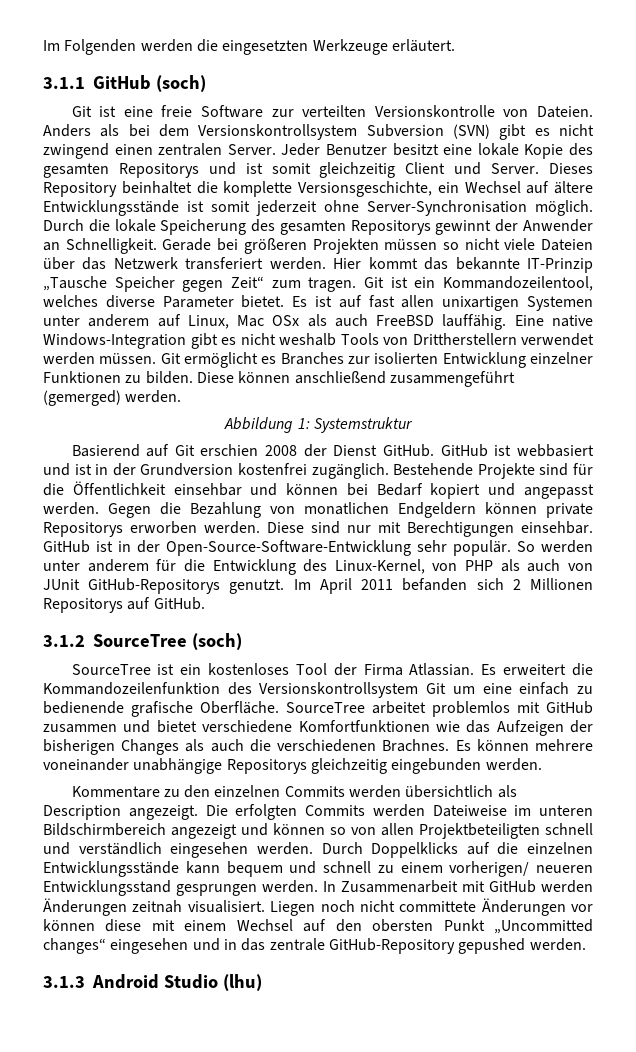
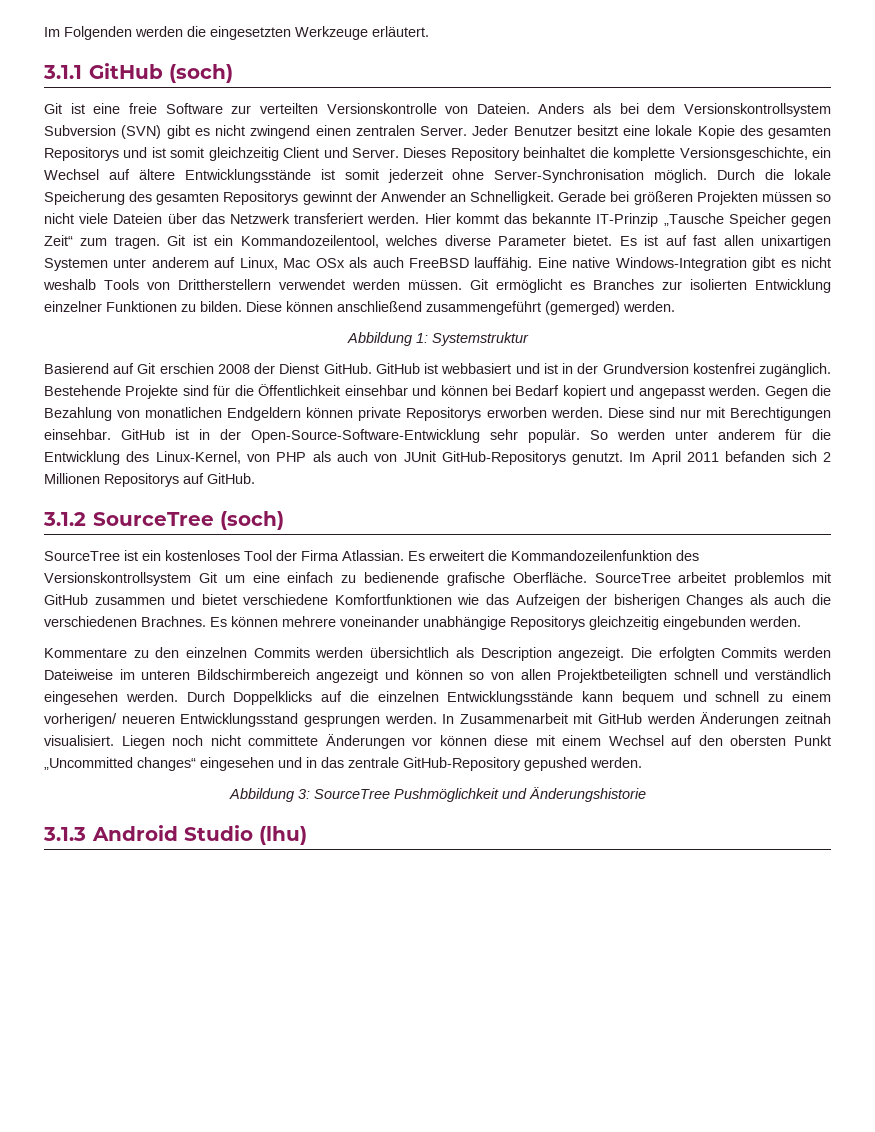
+ Abbildung 3: SourceTree Pushmöglichkeit und Änderungshistorie

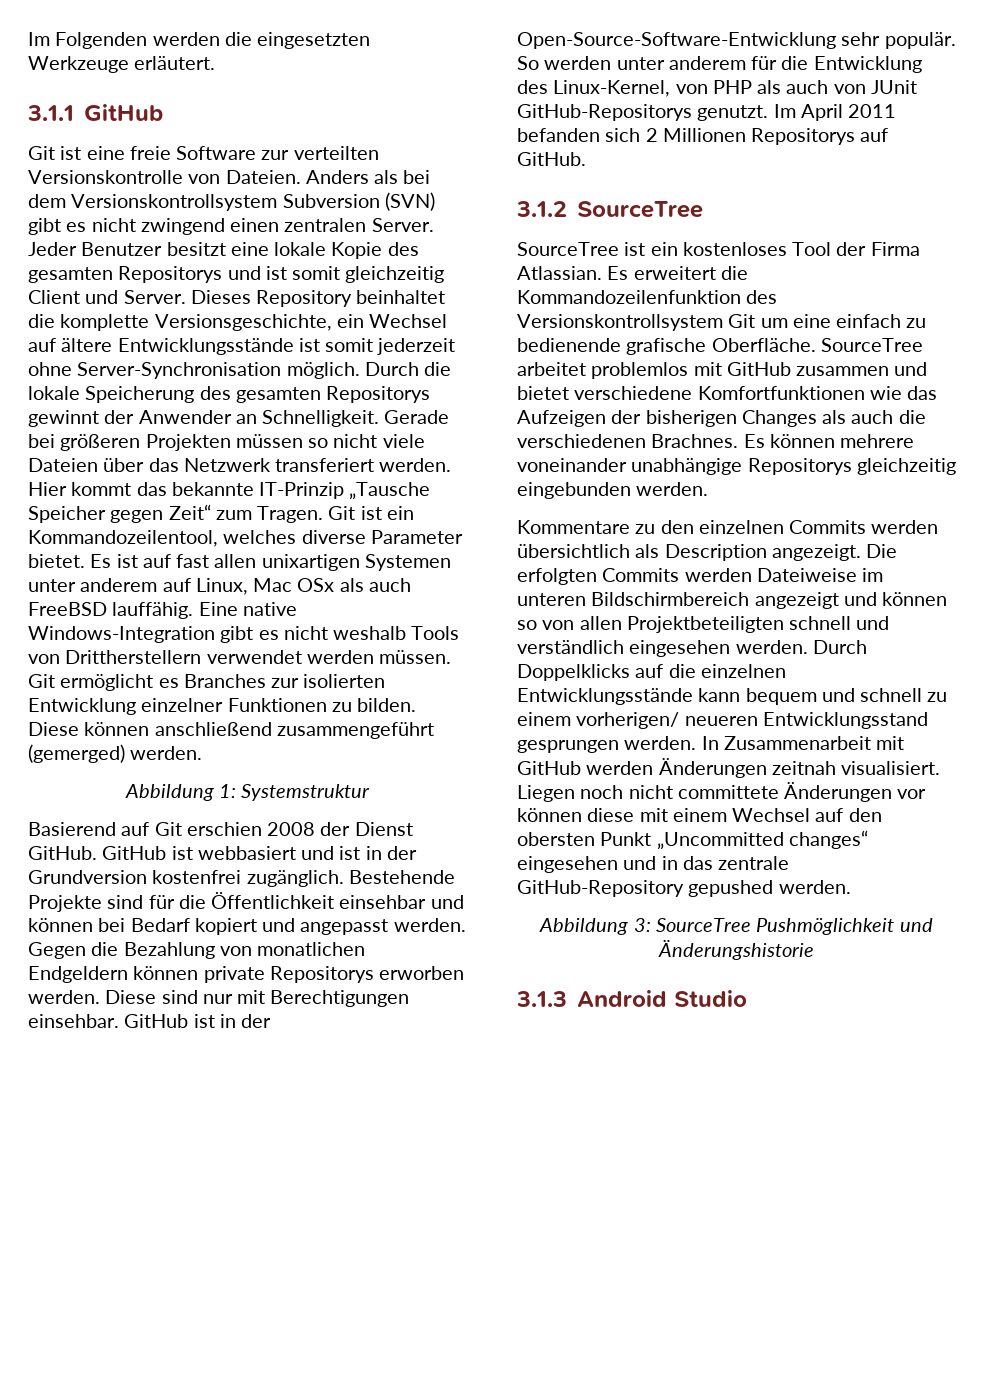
- 3.1.1 GitHub (soch)
+ 3.1.1 GitHub
- Hier kommt das bekannte IT-Prinzip „Tausche Speicher gegen Zeit“ zum tragen.
+ Hier kommt das bekannte IT-Prinzip „Tausche Speicher gegen Zeit“ zum Tragen.
- 3.1.2 SourceTree (soch)
+ 3.1.2 SourceTree
- 3.1.3 Android Studio (lhu)
+ 3.1.3 Android Studio

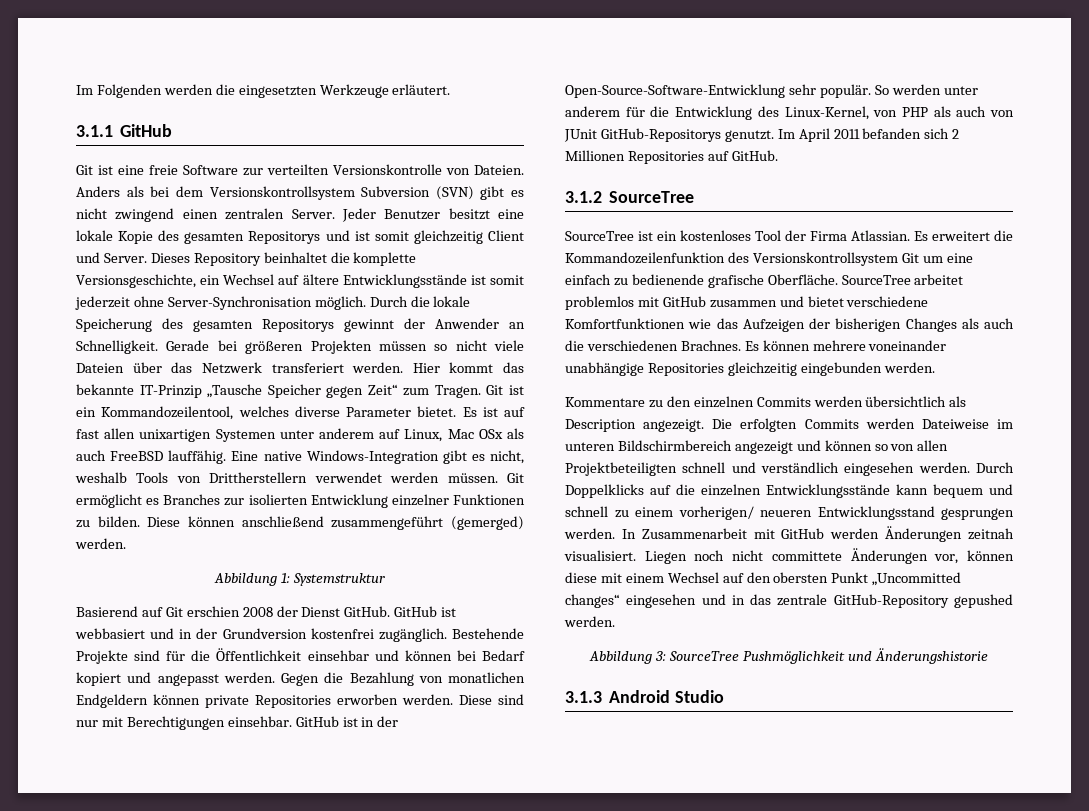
- Eine native Windows-Integration gibt es nicht weshalb Tools von Drittherstellern verwendet werden müssen.
+ Eine native Windows-Integration gibt es nicht, weshalb Tools von Drittherstellern verwendet werden müssen.
- GitHub ist webbasiert und ist in der Grundversion kostenfrei zugänglich.
+ GitHub ist webbasiert und in der Grundversion kostenfrei zugänglich.
- Gegen die Bezahlung von monatlichen Endgeldern können private Repositorys erworben werden.
+ Gegen die Bezahlung von monatlichen Endgeldern können private Repositories erworben werden.
- Im April 2011 befanden sich 2 Millionen Repositorys auf GitHub.
+ Im April 2011 befanden sich 2 Millionen Repositories auf GitHub.
- Es können mehrere voneinander unabhängige Repositorys gleichzeitig eingebunden werden.
+ Es können mehrere voneinander unabhängige Repositories gleichzeitig eingebunden werden.
- Liegen noch nicht committete Änderungen vor können diese mit einem Wechsel auf den obersten Punkt „Uncommitted changes“ eingesehen und in das zentrale GitHub-Repository gepushed werden.
+ Liegen noch nicht committete Änderungen vor, können diese mit einem Wechsel auf den obersten Punkt „Uncommitted changes“ eingesehen und in das zentrale GitHub-Repository gepushed werden.

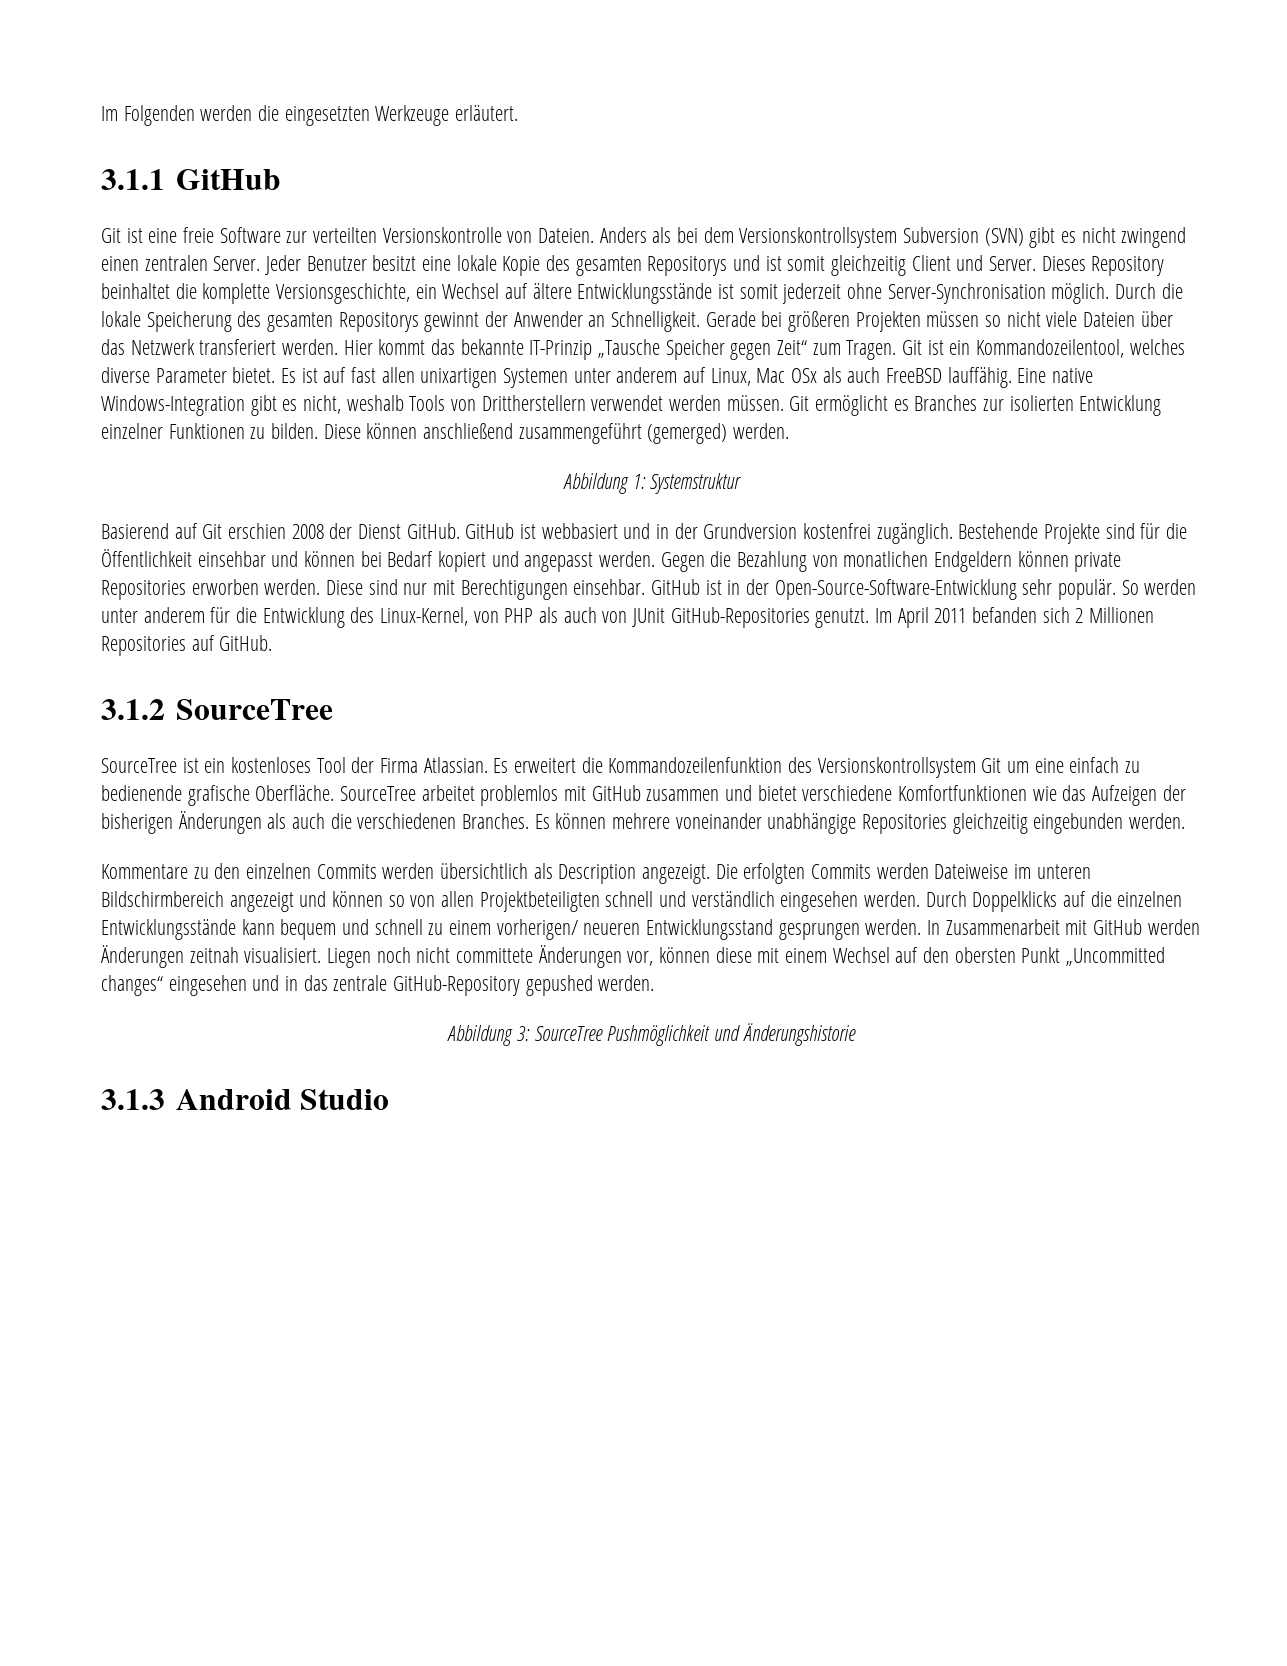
- So werden unter anderem für die Entwicklung des Linux-Kernel, von PHP als auch von JUnit GitHub-Repositorys genutzt.
+ So werden unter anderem für die Entwicklung des Linux-Kernel, von PHP als auch von JUnit GitHub-Repositories genutzt.
- SourceTree arbeitet problemlos mit GitHub zusammen und bietet verschiedene Komfortfunktionen wie das Aufzeigen der bisherigen Changes als auch die verschiedenen Brachnes.
+ SourceTree arbeitet problemlos mit GitHub zusammen und bietet verschiedene Komfortfunktionen wie das Aufzeigen der bisherigen Änderungen als auch die verschiedenen Branches.

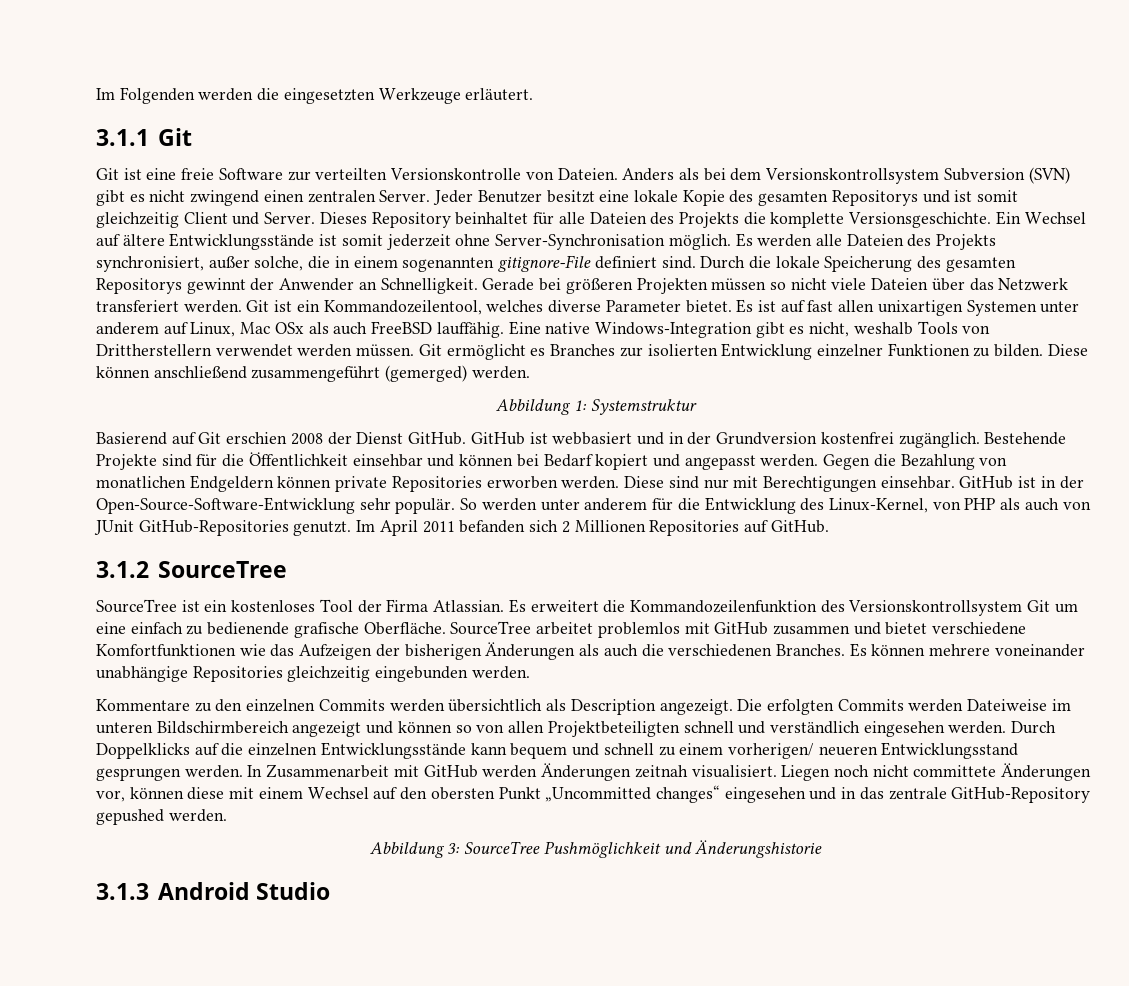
- 3.1.1 GitHub
+ 3.1.1 Git
- Dieses Repository beinhaltet die komplette Versionsgeschichte, ein Wechsel auf ältere Entwicklungsstände ist somit jederzeit ohne Server-Synchronisation möglich.
+ Dieses Repository beinhaltet für alle Dateien des Projekts die komplette Versionsgeschichte. Ein Wechsel auf ältere Entwicklungsstände ist somit jederzeit ohne Server-Synchronisation möglich.
+ Es werden alle Dateien des Projekts synchronisiert, außer solche, die in einem sogenannten gitignore-File definiert sind.
- Hier kommt das bekannte IT-Prinzip „Tausche Speicher gegen Zeit“ zum Tragen.

